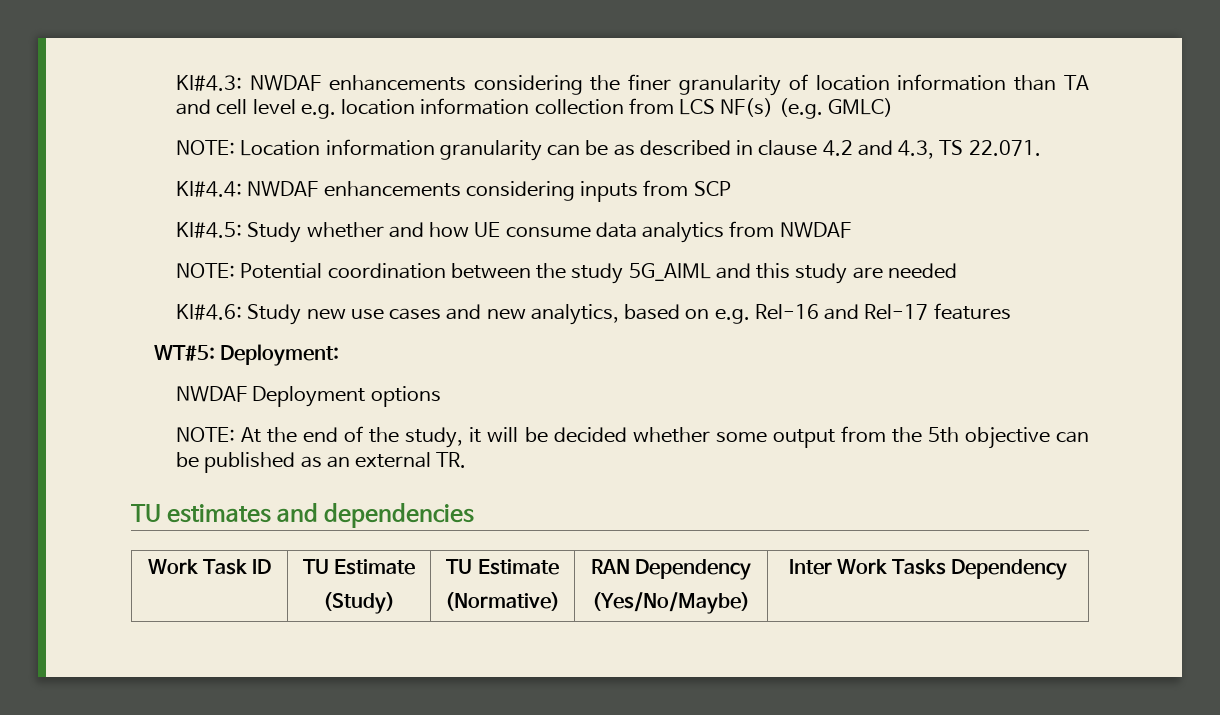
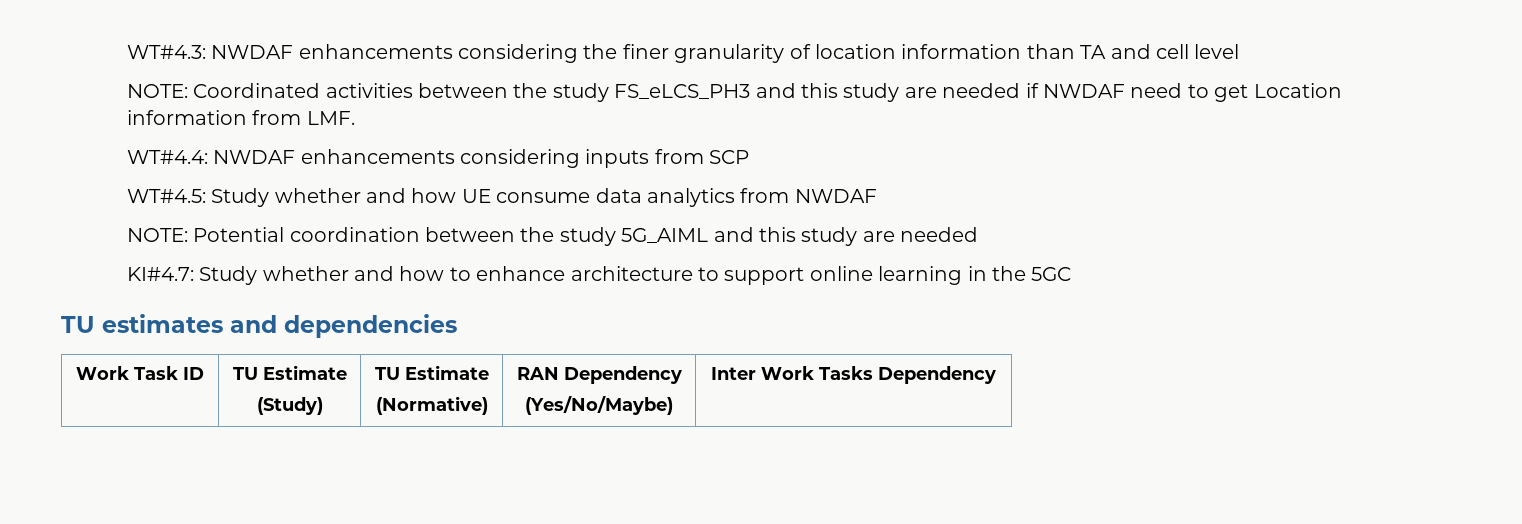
- KI#4.3: NWDAF enhancements considering the finer granularity of location information than TA and cell level e.g. location information collection from LCS NF(s) (e.g. GMLC)
- NOTE: Location information granularity can be as described in clause 4.2 and 4.3, TS 22.071.
- KI#4.4: NWDAF enhancements considering inputs from SCP
+ WT#4.3: NWDAF enhancements considering the finer granularity of location information than TA and cell level
+ NOTE: Coordinated activities between the study FS_eLCS_PH3 and this study are needed if NWDAF need to get Location information from LMF.
+ WT#4.4: NWDAF enhancements considering inputs from SCP
- KI#4.5: Study whether and how UE consume data analytics from NWDAF
+ WT#4.5: Study whether and how UE consume data analytics from NWDAF
- KI#4.6: Study new use cases and new analytics, based on e.g. Rel-16 and Rel-17 features
- WT#5: Deployment:
- NWDAF Deployment options
- NOTE: At the end of the study, it will be decided whether some output from the 5th objective can be published as an external TR.
+ KI#4.7: Study whether and how to enhance architecture to support online learning in the 5GC

